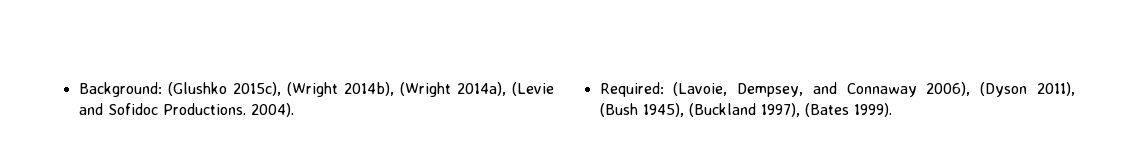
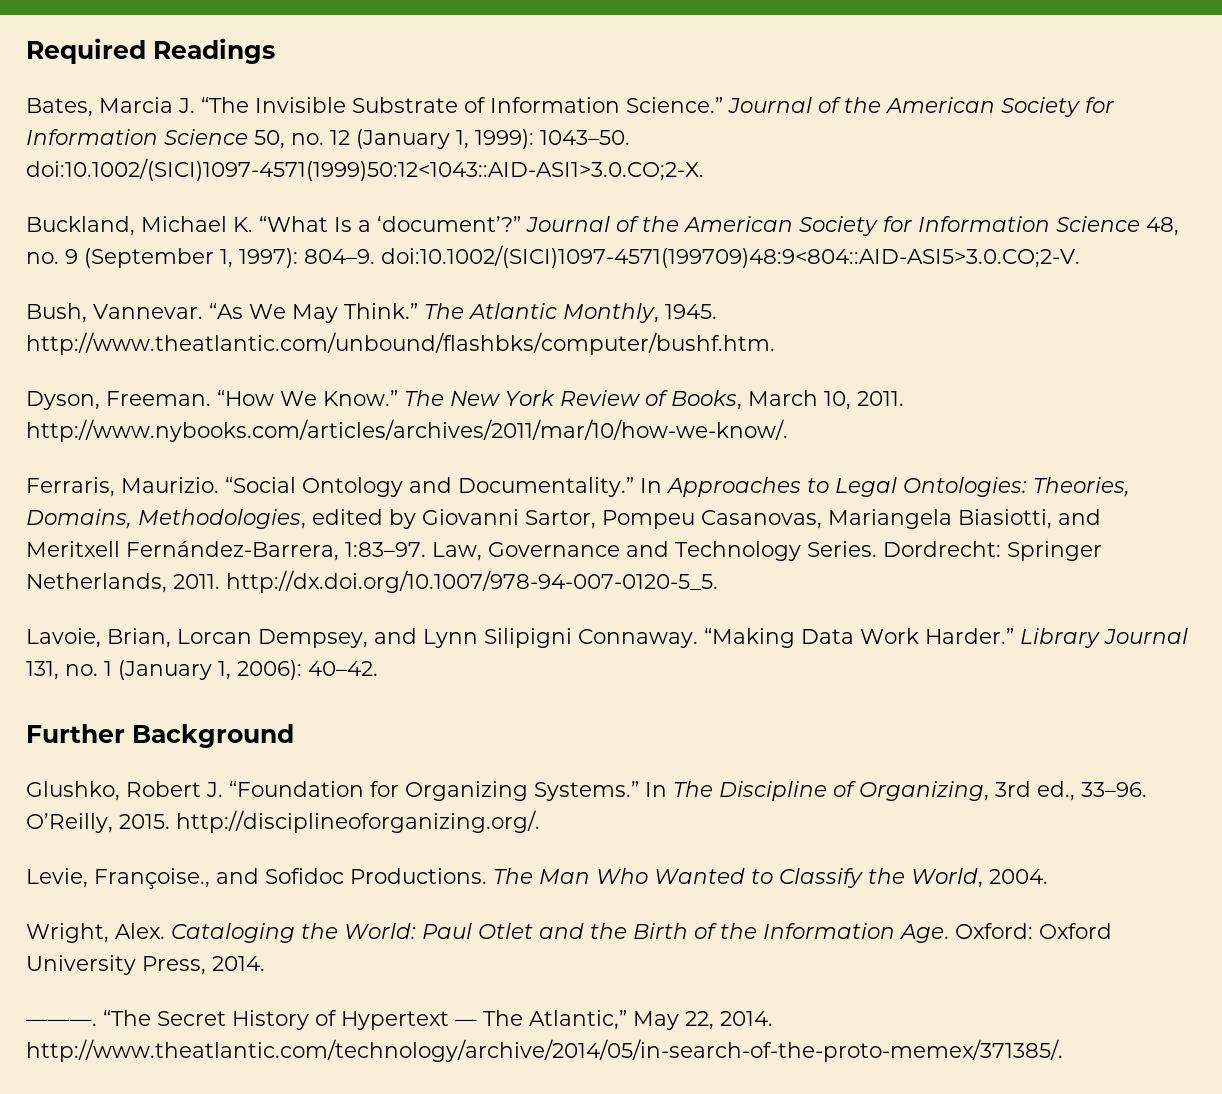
- Background: (Glushko 2015c), (Wright 2014b), (Wright 2014a), (Levie and Sofidoc Productions. 2004).
- Required: (Lavoie, Dempsey, and Connaway 2006), (Dyson 2011), (Bush 1945), (Buckland 1997), (Bates 1999).
+ Required Readings
+ Bates, Marcia J. “The Invisible Substrate of Information Science.” Journal of the American Society for Information Science 50, no. 12 (January 1, 1999): 1043–50. doi:10.1002/(SICI)1097-4571(1999)50:12<1043::AID-ASI1>3.0.CO;2-X.
+ Buckland, Michael K. “What Is a ‘document’?” Journal of the American Society for Information Science 48, no. 9 (September 1, 1997): 804–9. doi:10.1002/(SICI)1097-4571(199709)48:9<804::AID-ASI5>3.0.CO;2-V.
+ Bush, Vannevar. “As We May Think.” The Atlantic Monthly, 1945. http://www.theatlantic.com/unbound/flashbks/computer/bushf.htm.
+ Dyson, Freeman. “How We Know.” The New York Review of Books, March 10, 2011. http://www.nybooks.com/articles/archives/2011/mar/10/how-we-know/.
+ Ferraris, Maurizio. “Social Ontology and Documentality.” In Approaches to Legal Ontologies: Theories, Domains, Methodologies, edited by Giovanni Sartor, Pompeu Casanovas, Mariangela Biasiotti, and Meritxell Fernández-Barrera, 1:83–97. Law, Governance and Technology Series. Dordrecht: Springer Netherlands, 2011. http://dx.doi.org/10.1007/978-94-007-0120-5_5.
+ Lavoie, Brian, Lorcan Dempsey, and Lynn Silipigni Connaway. “Making Data Work Harder.” Library Journal 131, no. 1 (January 1, 2006): 40–42.
+ Further Background
+ Glushko, Robert J. “Foundation for Organizing Systems.” In The Discipline of Organizing, 3rd ed., 33–96. O’Reilly, 2015. http://disciplineoforganizing.org/.
+ Levie, Françoise., and Sofidoc Productions. The Man Who Wanted to Classify the World, 2004.
+ Wright, Alex. Cataloging the World: Paul Otlet and the Birth of the Information Age. Oxford: Oxford University Press, 2014.
+ ———. “The Secret History of Hypertext — The Atlantic,” May 22, 2014. http://www.theatlantic.com/technology/archive/2014/05/in-search-of-the-proto-memex/371385/.

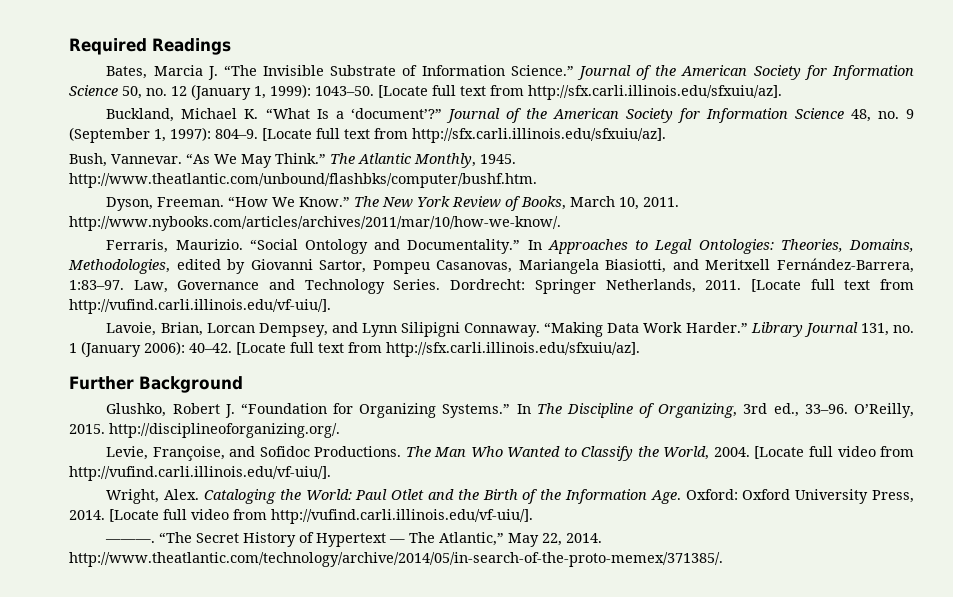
- Journal of the American Society for Information Science 50, no. 12 (January 1, 1999): 1043–50. doi:10.1002/(SICI)1097-4571(1999)50:12<1043::AID-ASI1>3.0.CO;2-X.
+ Journal of the American Society for Information Science 50, no. 12 (January 1, 1999): 1043–50. [Locate full text from http://sfx.carli.illinois.edu/sfxuiu/az].
- Journal of the American Society for Information Science 48, no. 9 (September 1, 1997): 804–9. doi:10.1002/(SICI)1097-4571(199709)48:9<804::AID-ASI5>3.0.CO;2-V.
+ Journal of the American Society for Information Science 48, no. 9 (September 1, 1997): 804–9. [Locate full text from http://sfx.carli.illinois.edu/sfxuiu/az].
- Dordrecht: Springer Netherlands, 2011. http://dx.doi.org/10.1007/978-94-007-0120-5_5.
+ Dordrecht: Springer Netherlands, 2011. [Locate full text from http://vufind.carli.illinois.edu/vf-uiu/].
- Library Journal 131, no. 1 (January 1, 2006): 40–42.
+ Library Journal 131, no. 1 (January 2006): 40–42. [Locate full text from http://sfx.carli.illinois.edu/sfxuiu/az].
- Levie, Françoise., and Sofidoc Productions.
+ Levie, Françoise, and Sofidoc Productions.
- The Man Who Wanted to Classify the World, 2004.
+ The Man Who Wanted to Classify the World, 2004. [Locate full video from http://vufind.carli.illinois.edu/vf-uiu/].
- Cataloging the World: Paul Otlet and the Birth of the Information Age. Oxford: Oxford University Press, 2014.
+ Cataloging the World: Paul Otlet and the Birth of the Information Age. Oxford: Oxford University Press, 2014. [Locate full video from http://vufind.carli.illinois.edu/vf-uiu/].

